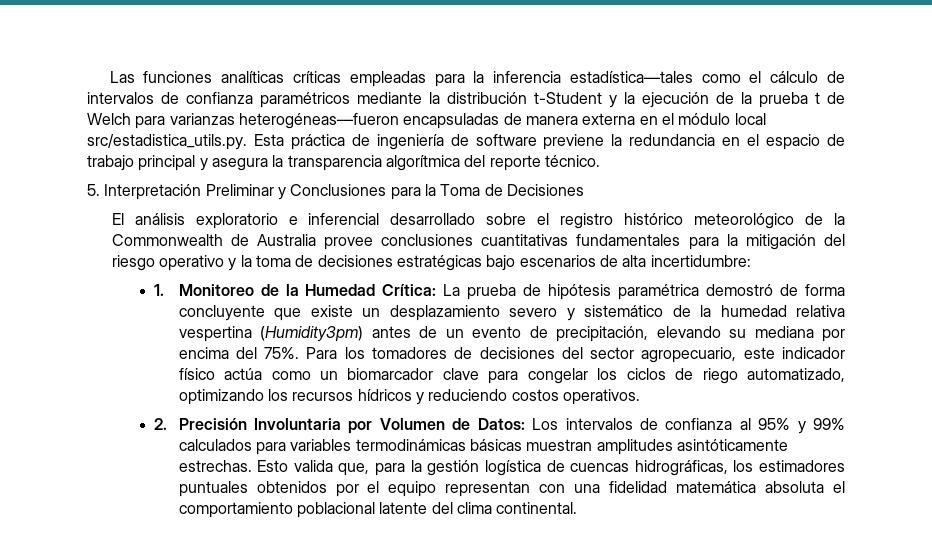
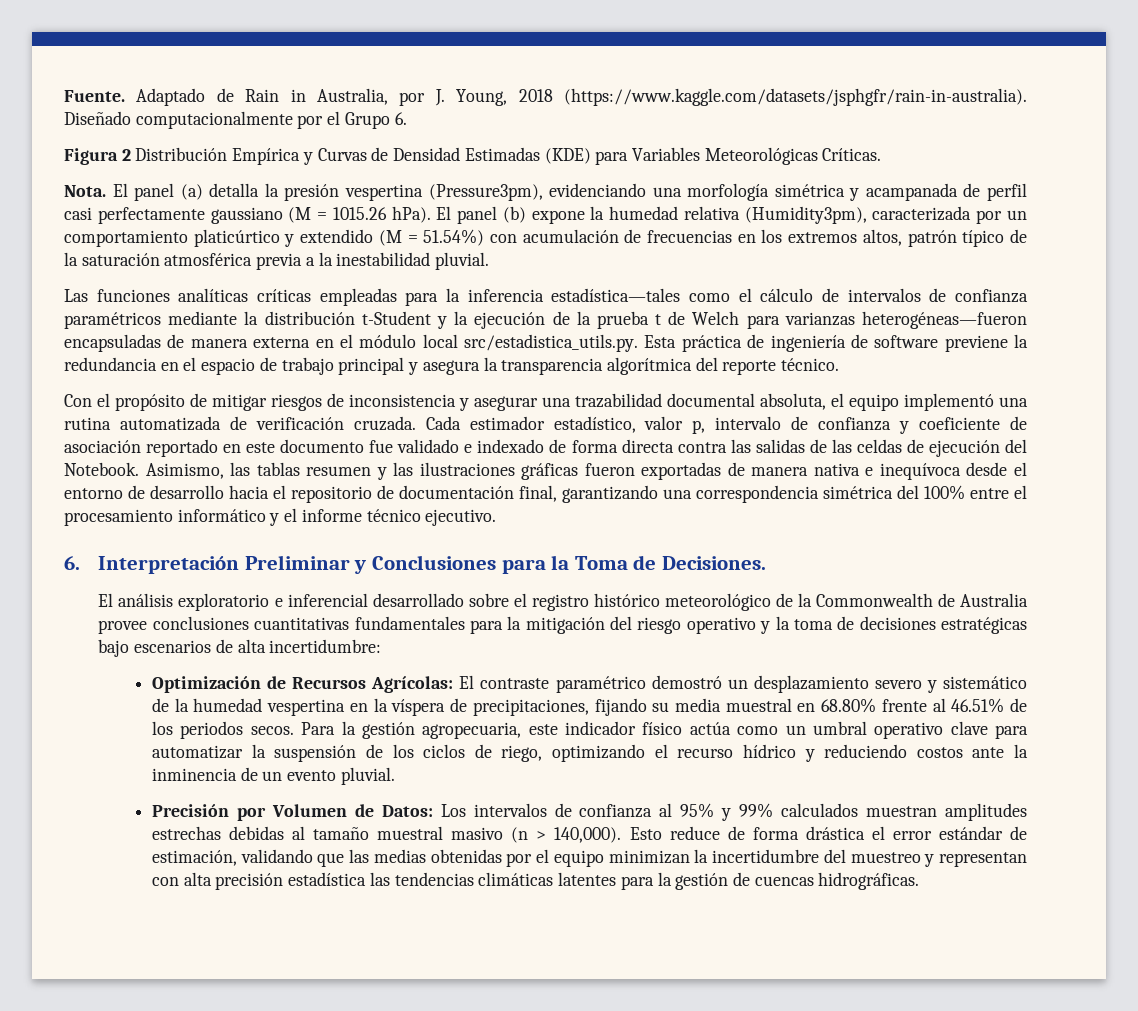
+ Fuente. Adaptado de Rain in Australia, por J. Young, 2018 (https://www.kaggle.com/datasets/jsphgfr/rain-in-australia). Diseñado computacionalmente por el Grupo 6.
+ Figura 2 Distribución Empírica y Curvas de Densidad Estimadas (KDE) para Variables Meteorológicas Críticas.
+ Nota. El panel (a) detalla la presión vespertina (Pressure3pm), evidenciando una morfología simétrica y acampanada de perfil casi perfectamente gaussiano (M = 1015.26 hPa). El panel (b) expone la humedad relativa (Humidity3pm), caracterizada por un comportamiento platicúrtico y extendido (M = 51.54%) con acumulación de frecuencias en los extremos altos, patrón típico de la saturación atmosférica previa a la inestabilidad pluvial.
- 5. Interpretación Preliminar y Conclusiones para la Toma de Decisiones
+ Con el propósito de mitigar riesgos de inconsistencia y asegurar una trazabilidad documental absoluta, el equipo implementó una rutina automatizada de verificación cruzada. Cada estimador estadístico, valor p, intervalo de confianza y coeficiente de asociación reportado en este documento fue validado e indexado de forma directa contra las salidas de las celdas de ejecución del Notebook. Asimismo, las tablas resumen y las ilustraciones gráficas fueron exportadas de manera nativa e inequívoca desde el entorno de desarrollo hacia el repositorio de documentación final, garantizando una correspondencia simétrica del 100% entre el procesamiento informático y el informe técnico ejecutivo.
+ 6. Interpretación Preliminar y Conclusiones para la Toma de Decisiones.
- 1. Monitoreo de la Humedad Crítica: La prueba de hipótesis paramétrica demostró de forma concluyente que existe un desplazamiento severo y sistemático de la humedad relativa vespertina (Humidity3pm) antes de un evento de precipitación, elevando su mediana por encima del 75%. Para los tomadores de decisiones del sector agropecuario, este indicador físico actúa como un biomarcador clave para congelar los ciclos de riego automatizado, optimizando los recursos hídricos y reduciendo costos operativos.
- 2. Precisión Involuntaria por Volumen de Datos: Los intervalos de confianza al 95% y 99% calculados para variables termodinámicas básicas muestran amplitudes asintóticamente estrechas. Esto valida que, para la gestión logística de cuencas hidrográficas, los estimadores puntuales obtenidos por el equipo representan con una fidelidad matemática absoluta el comportamiento poblacional latente del clima continental.
+ Optimización de Recursos Agrícolas: El contraste paramétrico demostró un desplazamiento severo y sistemático de la humedad vespertina en la víspera de precipitaciones, fijando su media muestral en 68.80% frente al 46.51% de los periodos secos. Para la gestión agropecuaria, este indicador físico actúa como un umbral operativo clave para automatizar la suspensión de los ciclos de riego, optimizando el recurso hídrico y reduciendo costos ante la inminencia de un evento pluvial.
+ Precisión por Volumen de Datos: Los intervalos de confianza al 95% y 99% calculados muestran amplitudes estrechas debidas al tamaño muestral masivo (n > 140,000). Esto reduce de forma drástica el error estándar de estimación, validando que las medias obtenidas por el equipo minimizan la incertidumbre del muestreo y representan con alta precisión estadística las tendencias climáticas latentes para la gestión de cuencas hidrográficas.

